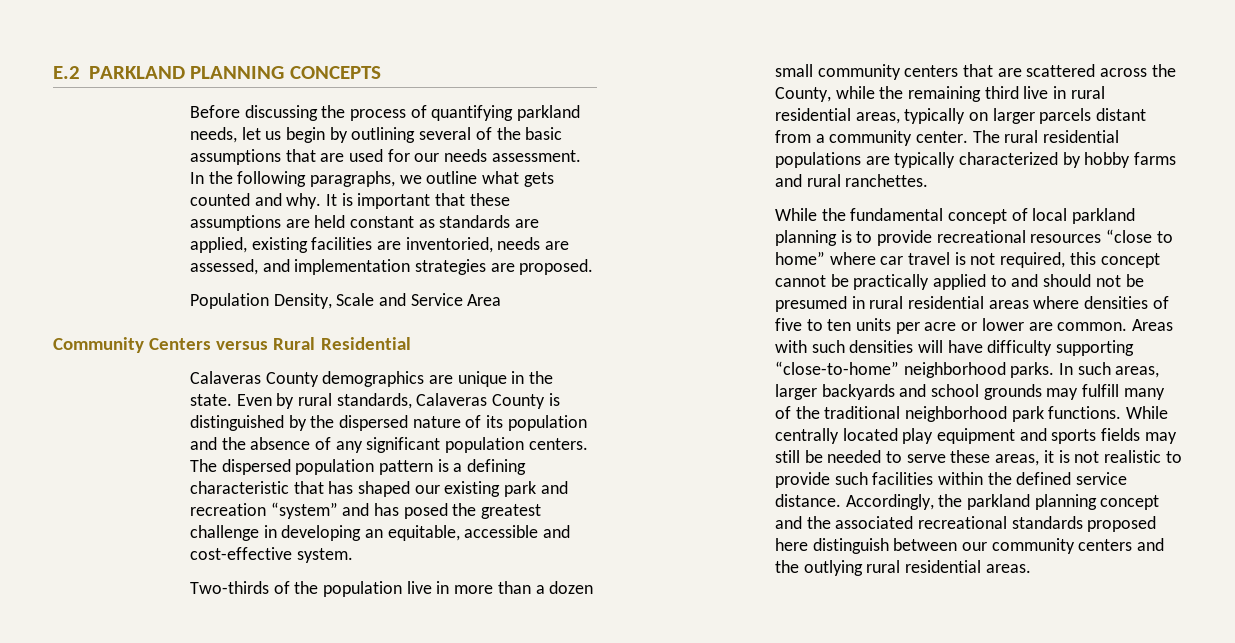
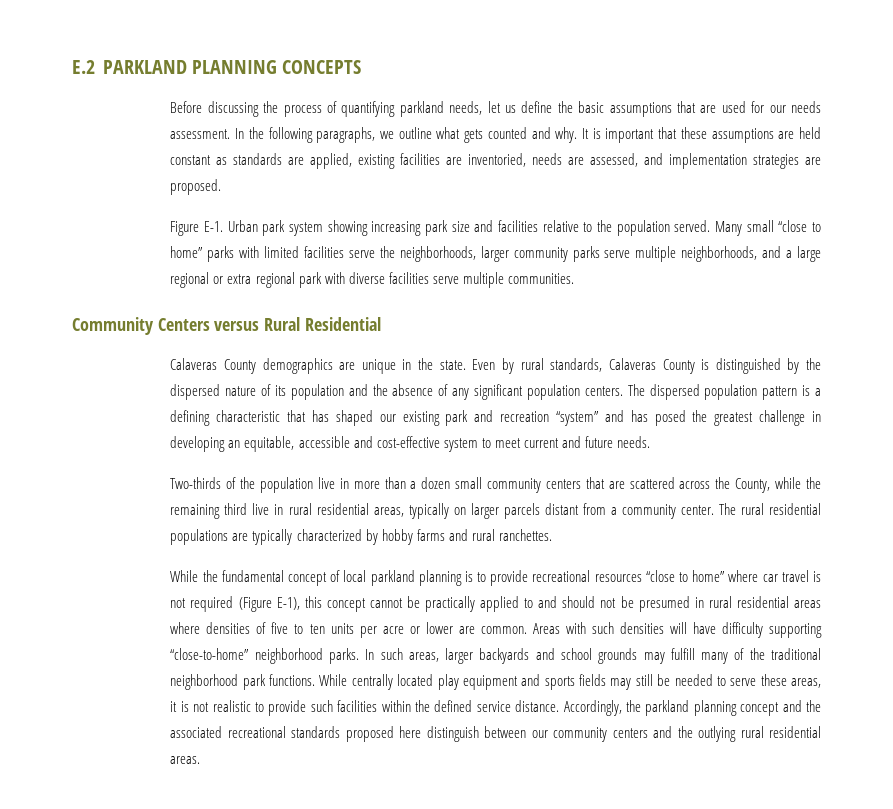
- Before discussing the process of quantifying parkland needs, let us begin by outlining several of the basic assumptions that are used for our needs assessment.
+ Before discussing the process of quantifying parkland needs, let us define the basic assumptions that are used for our needs assessment.
- Population Density, Scale and Service Area
+ Figure E-1. Urban park system showing increasing park size and facilities relative to the population served. Many small “close to home” parks with limited facilities serve the neighborhoods, larger community parks serve multiple neighborhoods, and a large regional or extra regional park with diverse facilities serve multiple communities.
- The dispersed population pattern is a defining characteristic that has shaped our existing park and recreation “system” and has posed the greatest challenge in developing an equitable, accessible and cost-effective system.
+ The dispersed population pattern is a defining characteristic that has shaped our existing park and recreation “system” and has posed the greatest challenge in developing an equitable, accessible and cost-effective system to meet current and future needs.
- While the fundamental concept of local parkland planning is to provide recreational resources “close to home” where car travel is not required, this concept cannot be practically applied to and should not be presumed in rural residential areas where densities of five to ten units per acre or lower are common.
+ While the fundamental concept of local parkland planning is to provide recreational resources “close to home” where car travel is not required (Figure E-1), this concept cannot be practically applied to and should not be presumed in rural residential areas where densities of five to ten units per acre or lower are common.

